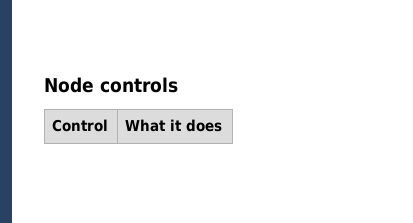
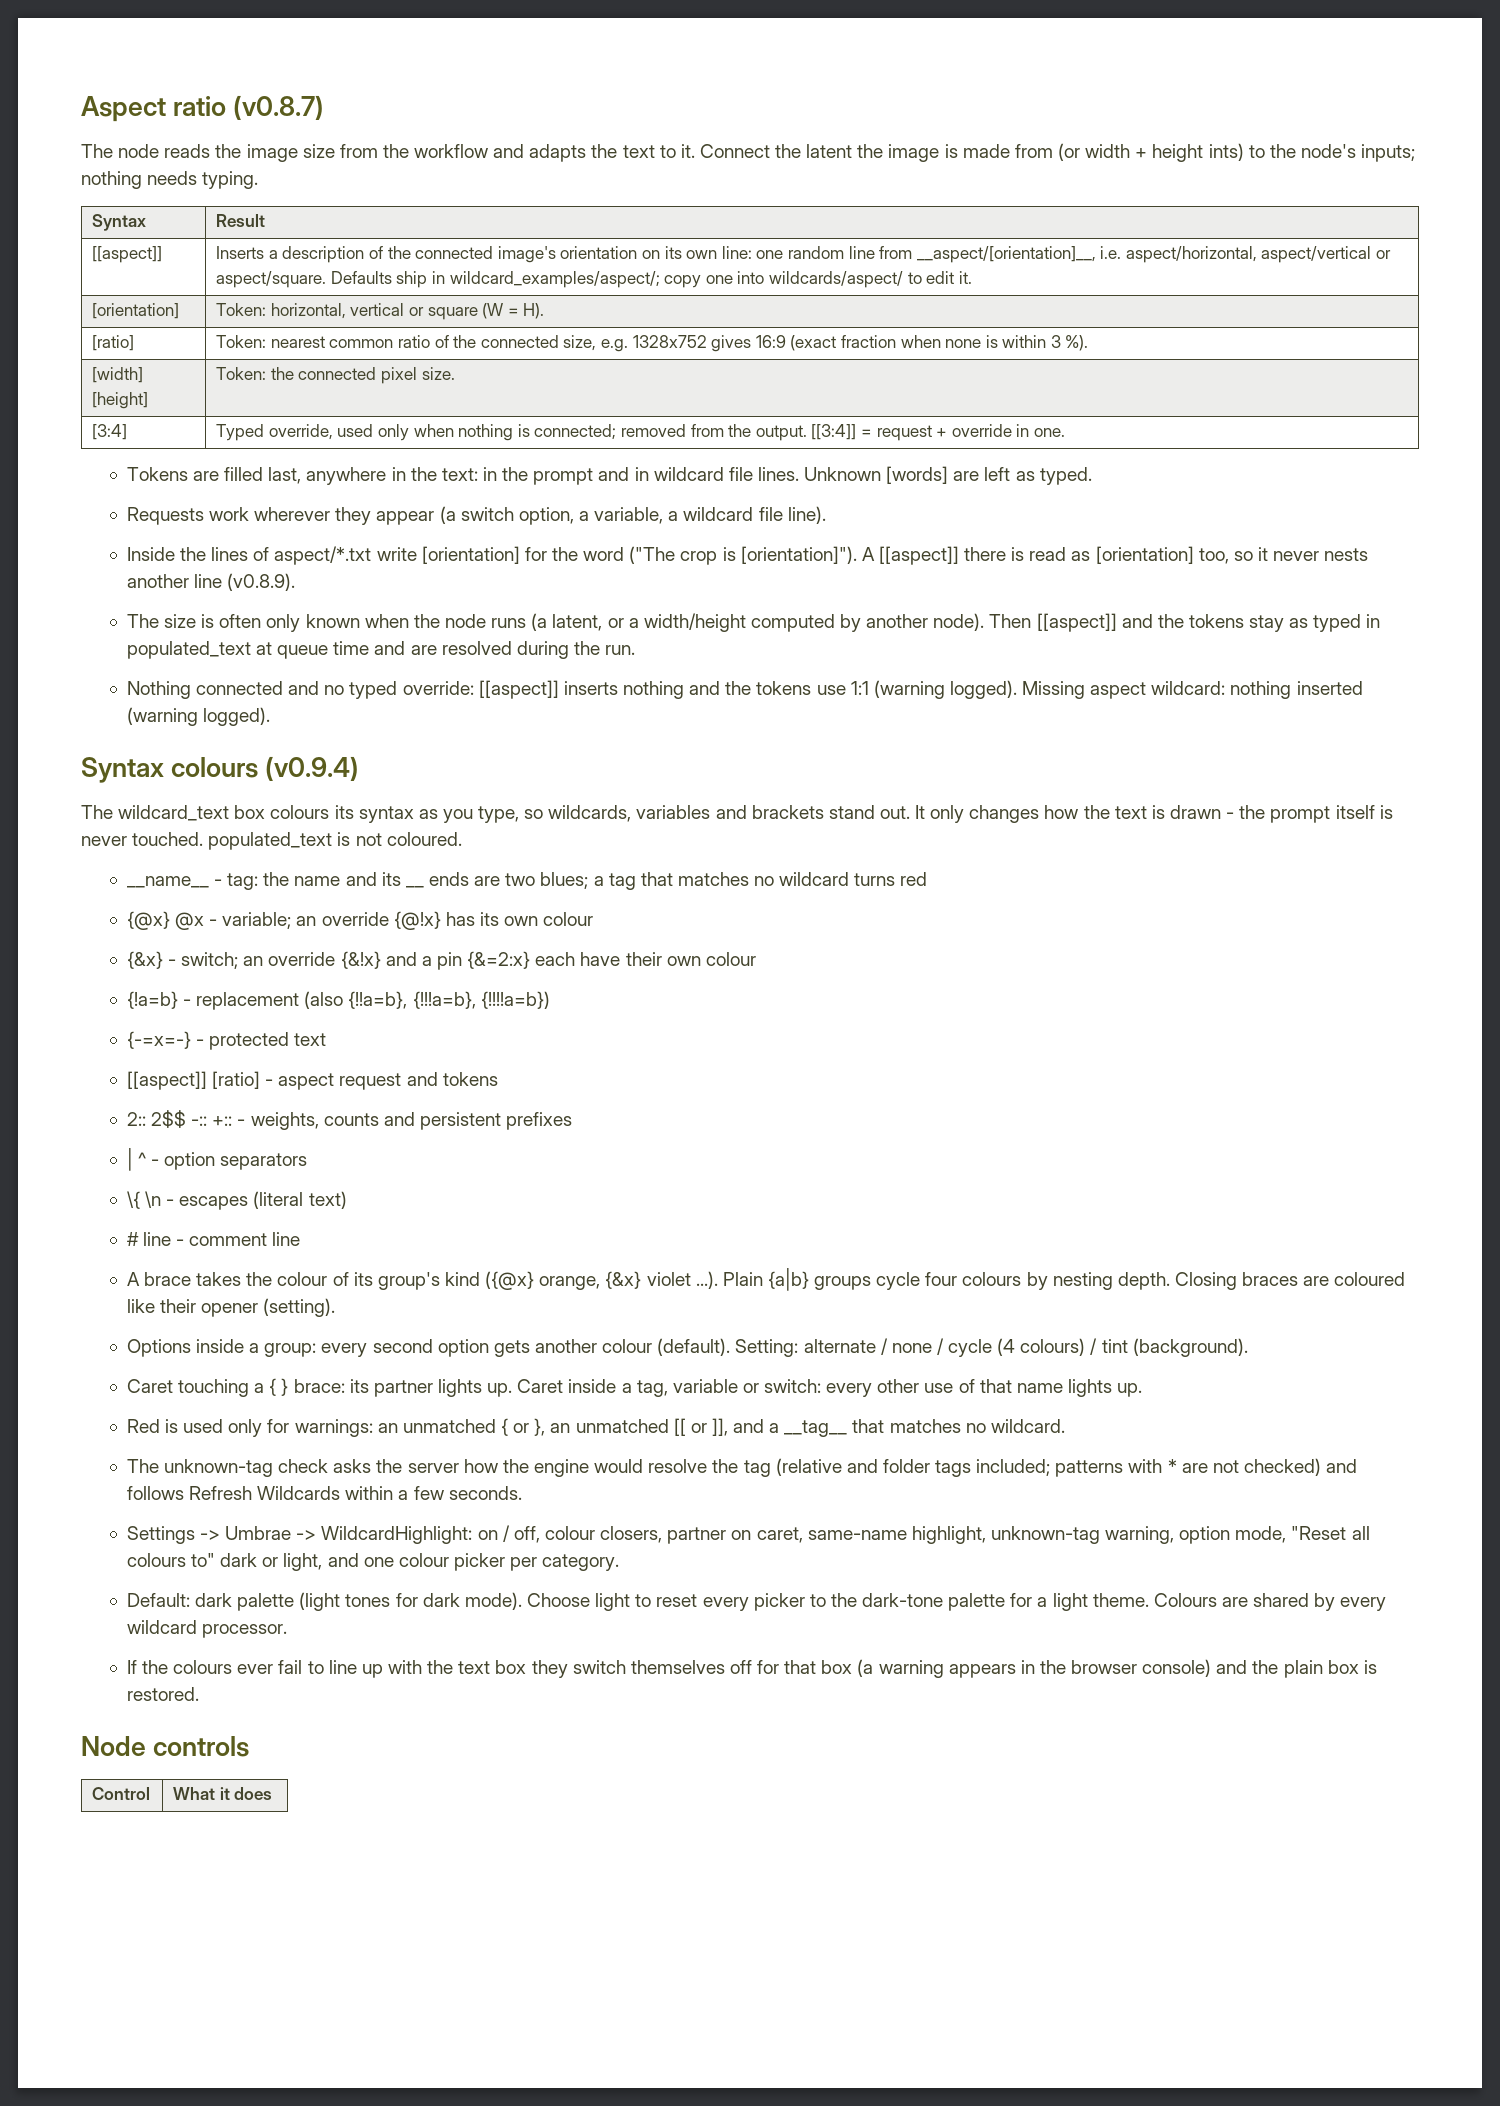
+ Aspect ratio (v0.8.7)
+ The node reads the image size from the workflow and adapts the text to it. Connect the latent the image is made from (or width + height ints) to the node's inputs; nothing needs typing.
+ Syntax | Result
+ [[aspect]] | Inserts a description of the connected image's orientation on its own line: one random line from __aspect/[orientation]__, i.e. aspect/horizontal, aspect/vertical or aspect/square. Defaults ship in wildcard_examples/aspect/; copy one into wildcards/aspect/ to edit it.
+ [orientation] | Token: horizontal, vertical or square (W = H).
+ [ratio] | Token: nearest common ratio of the connected size, e.g. 1328x752 gives 16:9 (exact fraction when none is within 3 %).
+ [width] [height] | Token: the connected pixel size.
+ [3:4] | Typed override, used only when nothing is connected; removed from the output. [[3:4]] = request + override in one.
+ Tokens are filled last, anywhere in the text: in the prompt and in wildcard file lines. Unknown [words] are left as typed.
+ Requests work wherever they appear (a switch option, a variable, a wildcard file line).
+ Inside the lines of aspect/*.txt write [orientation] for the word ("The crop is [orientation]"). A [[aspect]] there is read as [orientation] too, so it never nests another line (v0.8.9).
+ The size is often only known when the node runs (a latent, or a width/height computed by another node). Then [[aspect]] and the tokens stay as typed in populated_text at queue time and are resolved during the run.
+ Nothing connected and no typed override: [[aspect]] inserts nothing and the tokens use 1:1 (warning logged). Missing aspect wildcard: nothing inserted (warning logged).
+ Syntax colours (v0.9.4)
+ The wildcard_text box colours its syntax as you type, so wildcards, variables and brackets stand out. It only changes how the text is drawn - the prompt itself is never touched. populated_text is not coloured.
+ __name__ - tag: the name and its __ ends are two blues; a tag that matches no wildcard turns red
+ {@x} @x - variable; an override {@!x} has its own colour
+ {&x} - switch; an override {&!x} and a pin {&=2:x} each have their own colour
+ {!a=b} - replacement (also {!!a=b}, {!!!a=b}, {!!!!a=b})
+ {-=x=-} - protected text
+ [[aspect]] [ratio] - aspect request and tokens
+ 2:: 2$$ -:: +:: - weights, counts and persistent prefixes
+ | ^ - option separators
+ \{ \n - escapes (literal text)
+ # line - comment line
+ A brace takes the colour of its group's kind ({@x} orange, {&x} violet ...). Plain {a|b} groups cycle four colours by nesting depth. Closing braces are coloured like their opener (setting).
+ Options inside a group: every second option gets another colour (default). Setting: alternate / none / cycle (4 colours) / tint (background).
+ Caret touching a { } brace: its partner lights up. Caret inside a tag, variable or switch: every other use of that name lights up.
+ Red is used only for warnings: an unmatched { or }, an unmatched [[ or ]], and a __tag__ that matches no wildcard.
+ The unknown-tag check asks the server how the engine would resolve the tag (relative and folder tags included; patterns with * are not checked) and follows Refresh Wildcards within a few seconds.
+ Settings -> Umbrae -> WildcardHighlight: on / off, colour closers, partner on caret, same-name highlight, unknown-tag warning, option mode, "Reset all colours to" dark or light, and one colour picker per category.
+ Default: dark palette (light tones for dark mode). Choose light to reset every picker to the dark-tone palette for a light theme. Colours are shared by every wildcard processor.
+ If the colours ever fail to line up with the text box they switch themselves off for that box (a warning appears in the browser console) and the plain box is restored.

